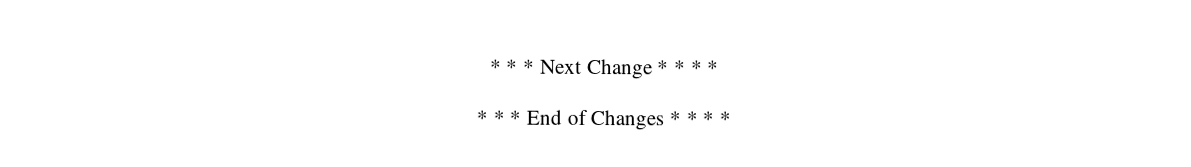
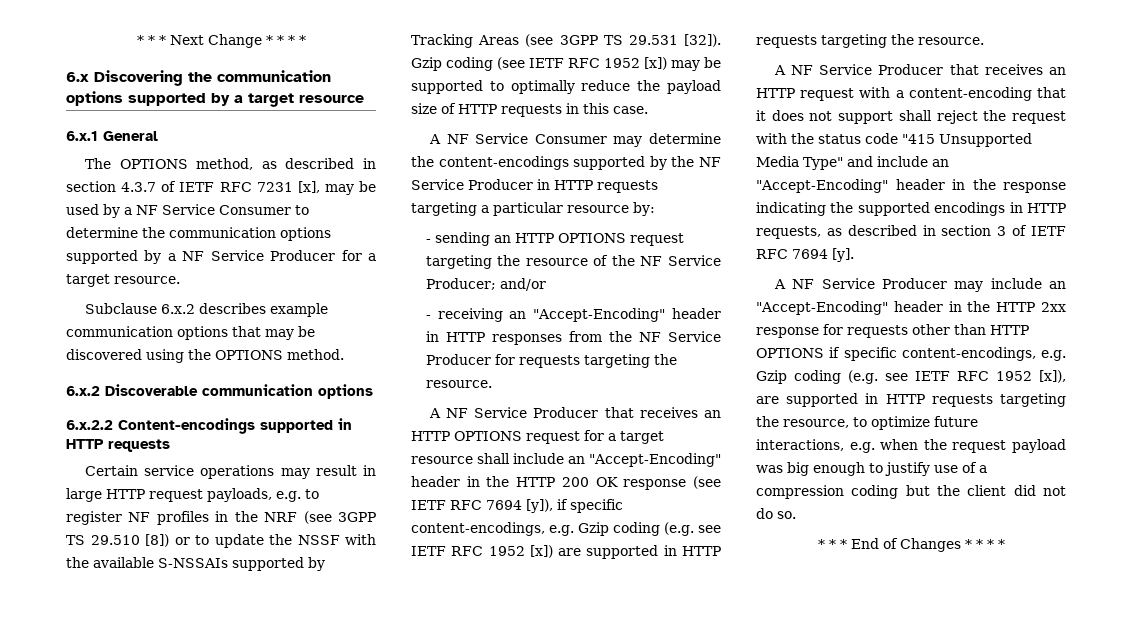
+ 6.x Discovering the communication options supported by a target resource
+ 6.x.1 General
+ The OPTIONS method, as described in section 4.3.7 of IETF RFC 7231 [x], may be used by a NF Service Consumer to determine the communication options supported by a NF Service Producer for a target resource.
+ Subclause 6.x.2 describes example communication options that may be discovered using the OPTIONS method.
+ 6.x.2 Discoverable communication options
+ 6.x.2.2 Content-encodings supported in HTTP requests
+ Certain service operations may result in large HTTP request payloads, e.g. to register NF profiles in the NRF (see 3GPP TS 29.510 [8]) or to update the NSSF with the available S-NSSAIs supported by Tracking Areas (see 3GPP TS 29.531 [32]). Gzip coding (see IETF RFC 1952 [x]) may be supported to optimally reduce the payload size of HTTP requests in this case.
+ A NF Service Consumer may determine the content-encodings supported by the NF Service Producer in HTTP requests targeting a particular resource by:
+ - sending an HTTP OPTIONS request targeting the resource of the NF Service Producer; and/or
+ - receiving an "Accept-Encoding" header in HTTP responses from the NF Service Producer for requests targeting the resource.
+ A NF Service Producer that receives an HTTP OPTIONS request for a target resource shall include an "Accept-Encoding" header in the HTTP 200 OK response (see IETF RFC 7694 [y]), if specific content-encodings, e.g. Gzip coding (e.g. see IETF RFC 1952 [x]) are supported in HTTP requests targeting the resource.
+ A NF Service Producer that receives an HTTP request with a content-encoding that it does not support shall reject the request with the status code "415 Unsupported Media Type" and include an "Accept-Encoding" header in the response indicating the supported encodings in HTTP requests, as described in section 3 of IETF RFC 7694 [y].
+ A NF Service Producer may include an "Accept-Encoding" header in the HTTP 2xx response for requests other than HTTP OPTIONS if specific content-encodings, e.g. Gzip coding (e.g. see IETF RFC 1952 [x]), are supported in HTTP requests targeting the resource, to optimize future interactions, e.g. when the request payload was big enough to justify use of a compression coding but the client did not do so.

